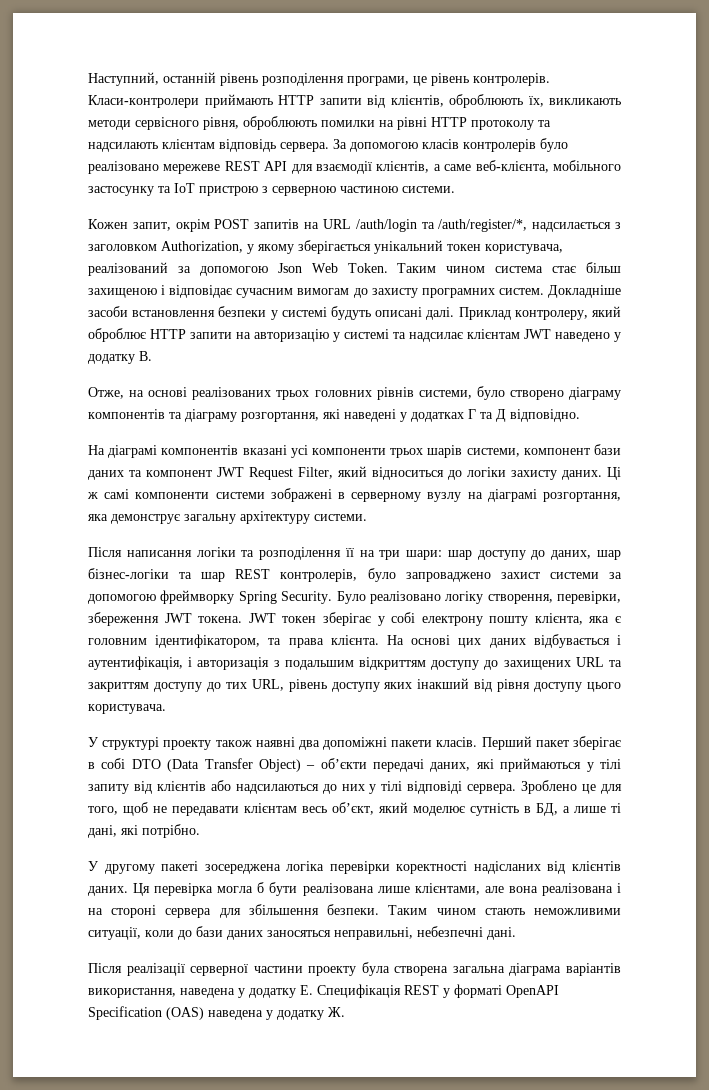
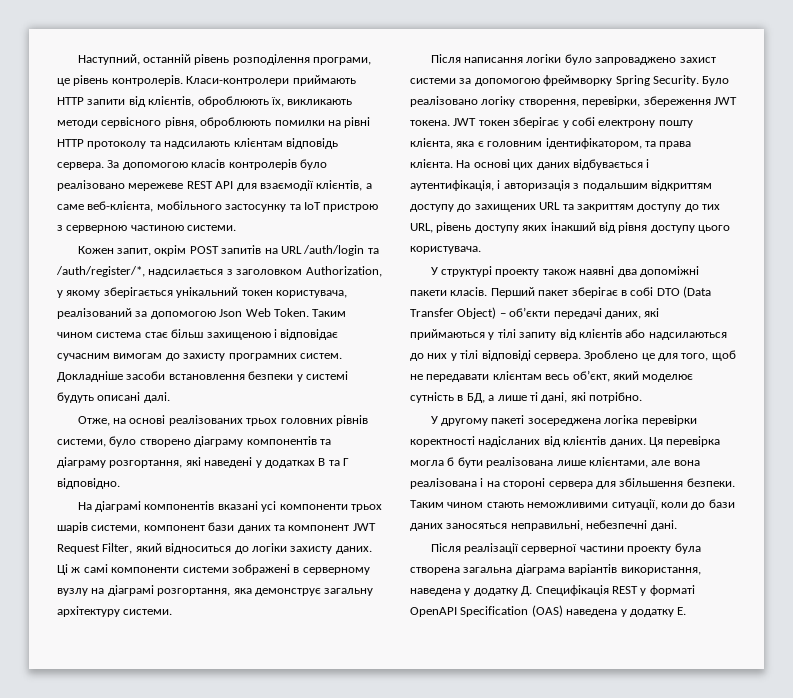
- Приклад контролеру, який оброблює HTTP запити на авторизацію у системі та надсилає клієнтам JWT наведено у додатку В.
- Отже, на основі реалізованих трьох головних рівнів системи, було створено діаграму компонентів та діаграму розгортання, які наведені у додатках Г та Д відповідно.
+ Отже, на основі реалізованих трьох головних рівнів системи, було створено діаграму компонентів та діаграму розгортання, які наведені у додатках В та Г відповідно.
- Після написання логіки та розподілення її на три шари: шар доступу до даних, шар бізнес-логіки та шар REST контролерів, було запроваджено захист системи за допомогою фреймворку Spring Security.
+ Після написання логіки було запроваджено захист системи за допомогою фреймворку Spring Security.
- Після реалізації серверної частини проекту була створена загальна діаграма варіантів використання, наведена у додатку E. Cпецифікація REST у форматі OpenAPI Specification (OAS) наведена у додатку Ж.
+ Після реалізації серверної частини проекту була створена загальна діаграма варіантів використання, наведена у додатку Д. Cпецифікація REST у форматі OpenAPI Specification (OAS) наведена у додатку Е.

